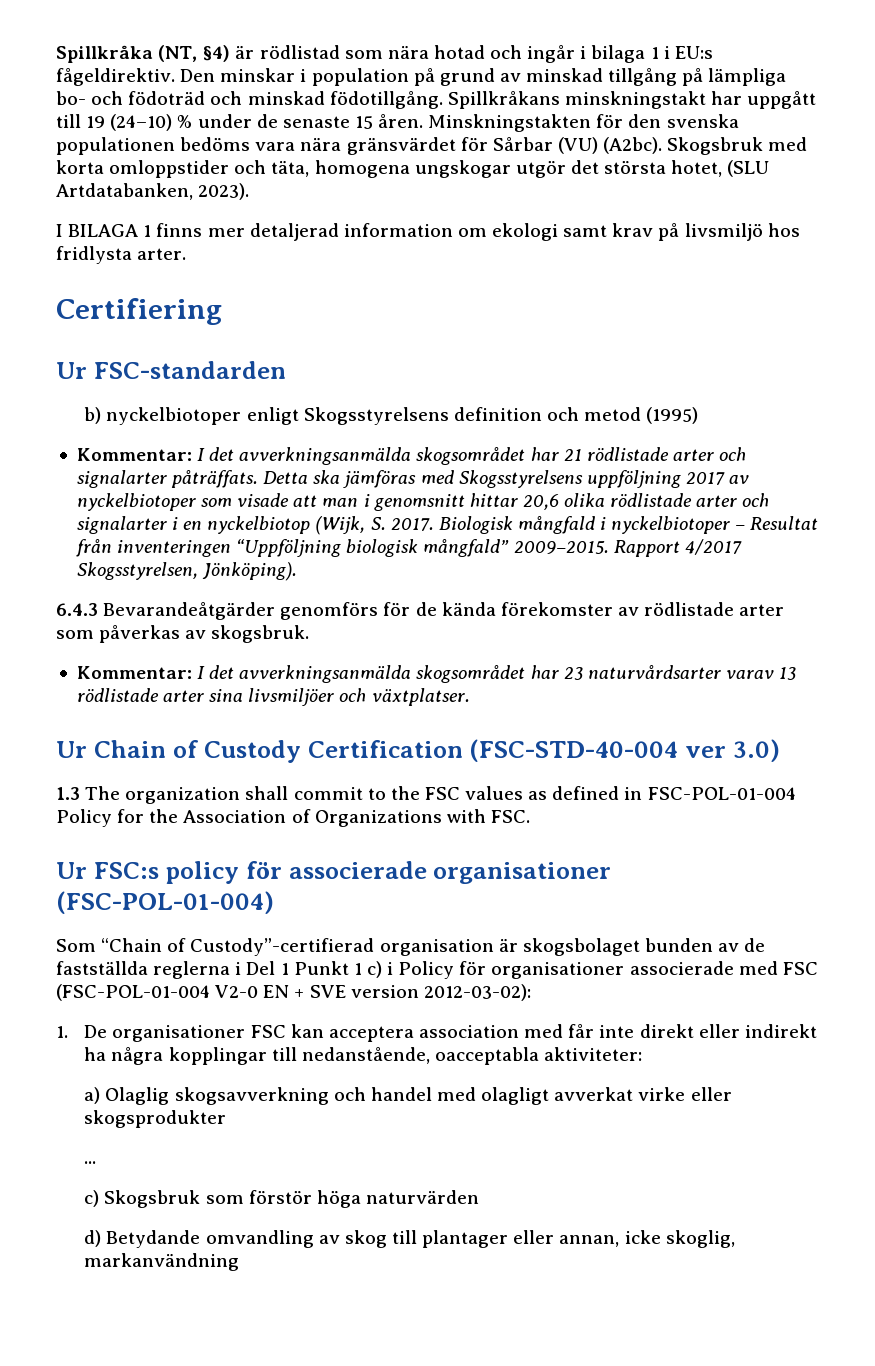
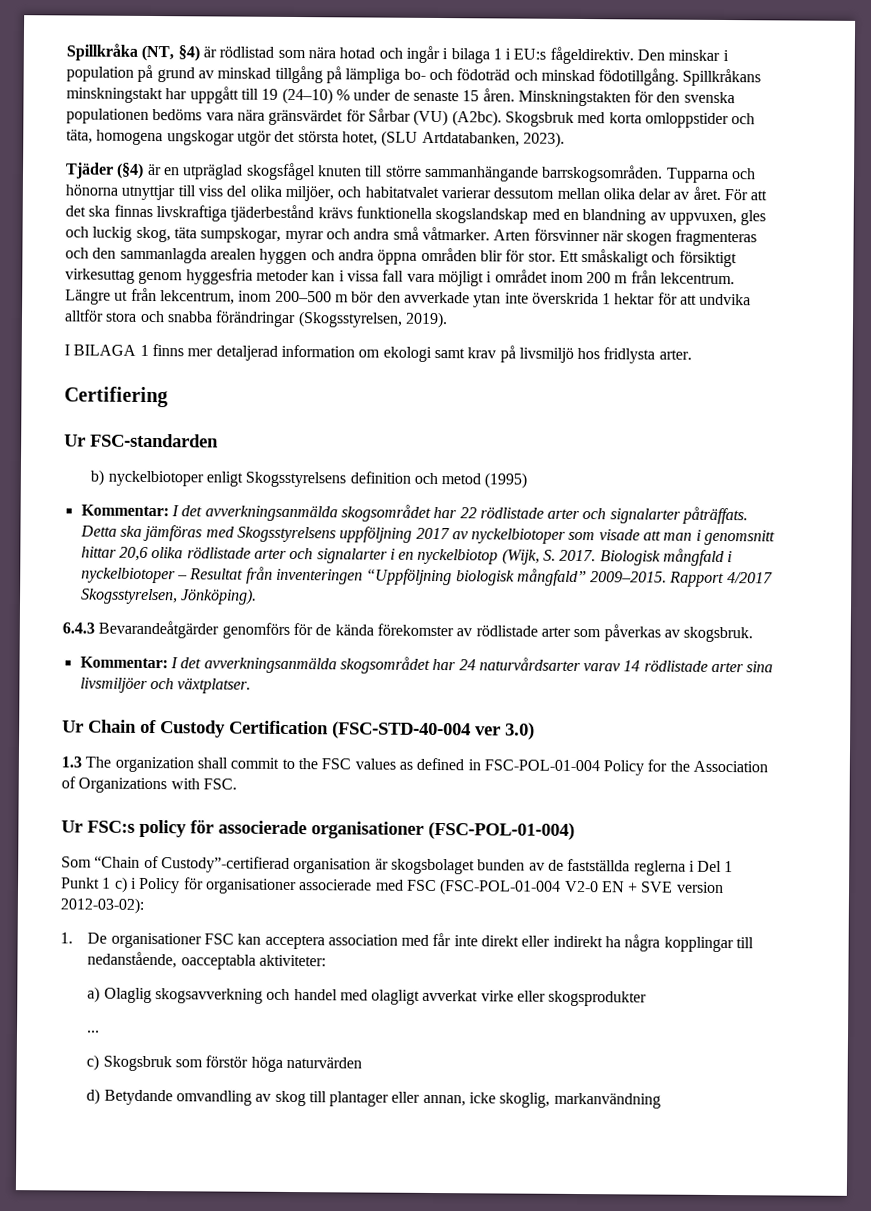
+ Tjäder (§4) är en utpräglad skogsfågel knuten till större sammanhängande barrskogsområden. Tupparna och hönorna utnyttjar till viss del olika miljöer, och habitatvalet varierar dessutom mellan olika delar av året. För att det ska finnas livskraftiga tjäderbestånd krävs funktionella skogslandskap med en blandning av uppvuxen, gles och luckig skog, täta sumpskogar, myrar och andra små våtmarker. Arten försvinner när skogen fragmenteras och den sammanlagda arealen hyggen och andra öppna områden blir för stor. Ett småskaligt och försiktigt virkesuttag genom hyggesfria metoder kan i vissa fall vara möjligt i området inom 200 m från lekcentrum. Längre ut från lekcentrum, inom 200–500 m bör den avverkade ytan inte överskrida 1 hektar för att undvika alltför stora och snabba förändringar (Skogsstyrelsen, 2019).
- Kommentar: I det avverkningsanmälda skogsområdet har 21 rödlistade arter och signalarter påträffats.
+ Kommentar: I det avverkningsanmälda skogsområdet har 22 rödlistade arter och signalarter påträffats.
- Kommentar: I det avverkningsanmälda skogsområdet har 23 naturvårdsarter varav 13 rödlistade arter sina livsmiljöer och växtplatser.
+ Kommentar: I det avverkningsanmälda skogsområdet har 24 naturvårdsarter varav 14 rödlistade arter sina livsmiljöer och växtplatser.

